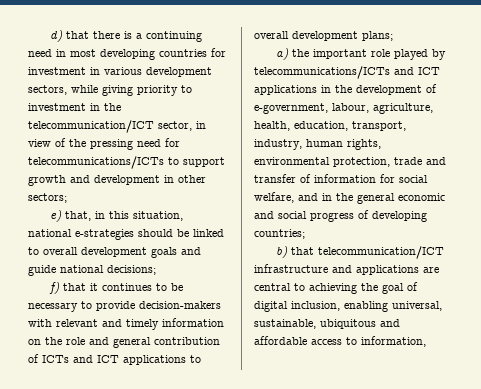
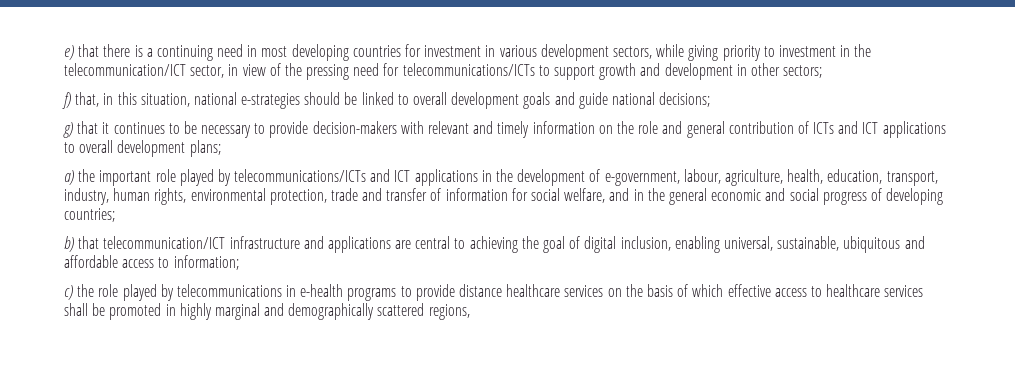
- d) that there is a continuing need in most developing countries for investment in various development sectors, while giving priority to investment in the telecommunication/ICT sector, in view of the pressing need for telecommunications/ICTs to support growth and development in other sectors;
+ e) that there is a continuing need in most developing countries for investment in various development sectors, while giving priority to investment in the telecommunication/ICT sector, in view of the pressing need for telecommunications/ICTs to support growth and development in other sectors;
- e) that, in this situation, national e-strategies should be linked to overall development goals and guide national decisions;
+ f) that, in this situation, national e-strategies should be linked to overall development goals and guide national decisions;
- f) that it continues to be necessary to provide decision-makers with relevant and timely information on the role and general contribution of ICTs and ICT applications to overall development plans;
+ g) that it continues to be necessary to provide decision-makers with relevant and timely information on the role and general contribution of ICTs and ICT applications to overall development plans;
- b) that telecommunication/ICT infrastructure and applications are central to achieving the goal of digital inclusion, enabling universal, sustainable, ubiquitous and affordable access to information,
+ b) that telecommunication/ICT infrastructure and applications are central to achieving the goal of digital inclusion, enabling universal, sustainable, ubiquitous and affordable access to information;
+ c) the role played by telecommunications in e-health programs to provide distance healthcare services on the basis of which effective access to healthcare services shall be promoted in highly marginal and demographically scattered regions,

